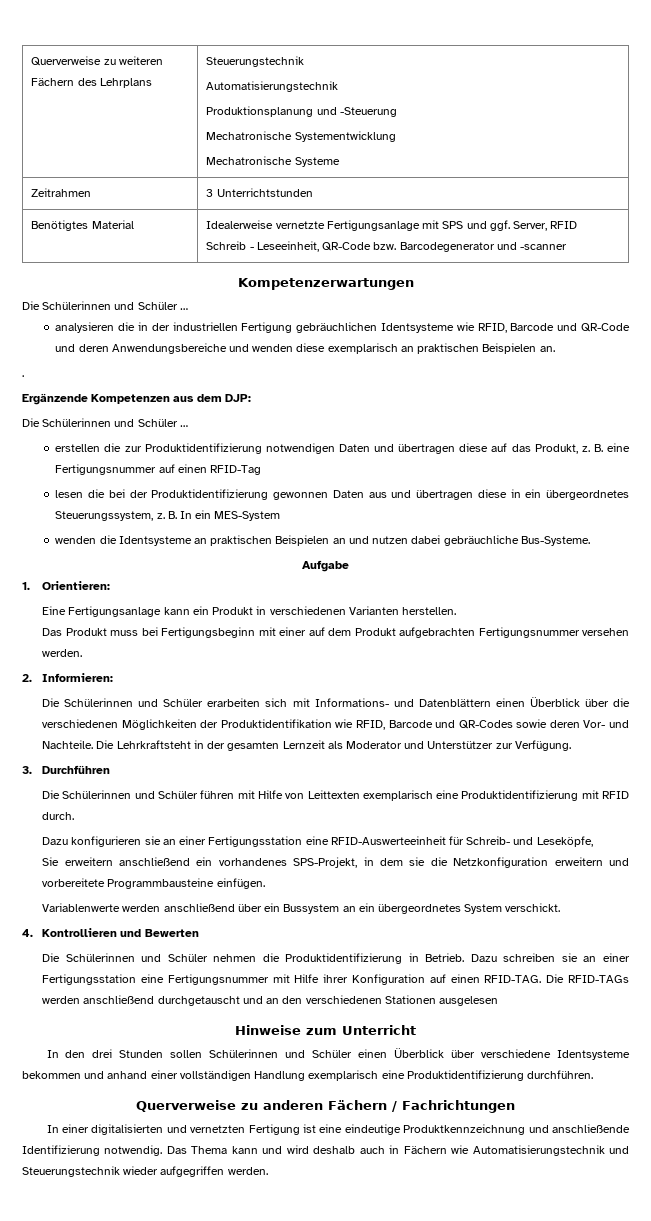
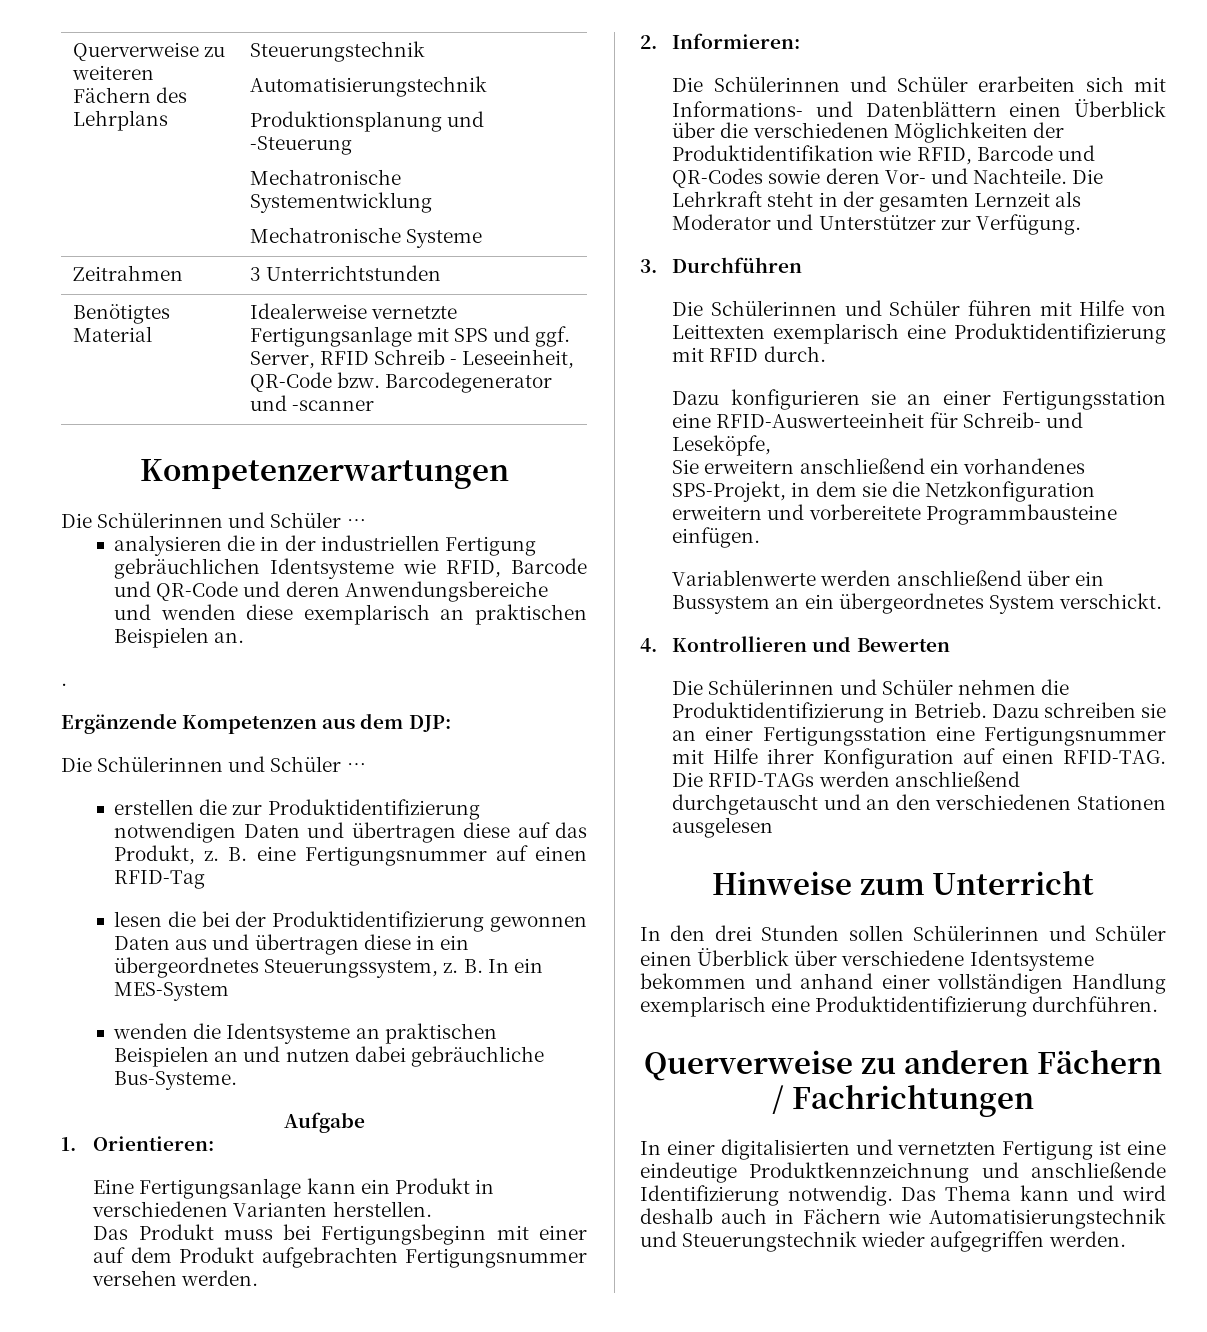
- Die Lehrkraftsteht in der gesamten Lernzeit als Moderator und Unterstützer zur Verfügung.
+ Die Lehrkraft steht in der gesamten Lernzeit als Moderator und Unterstützer zur Verfügung.

